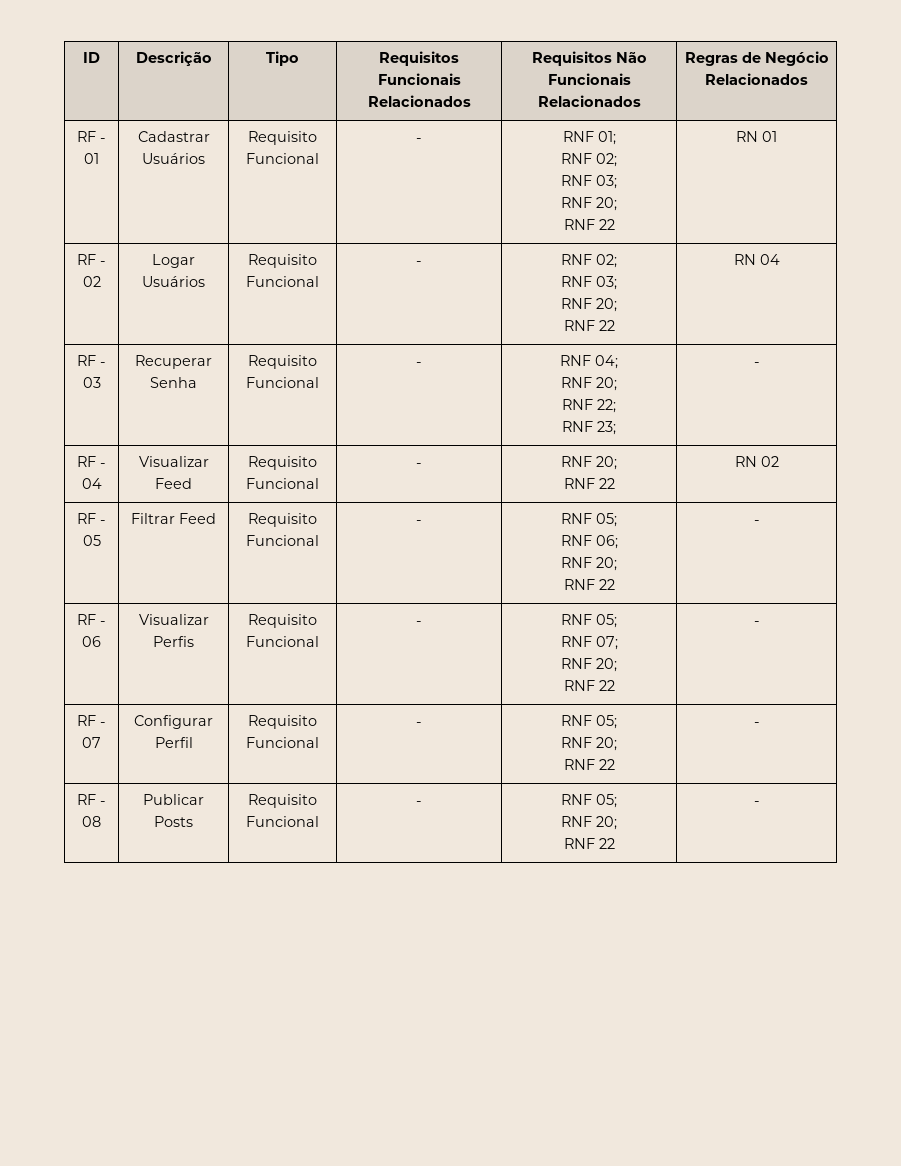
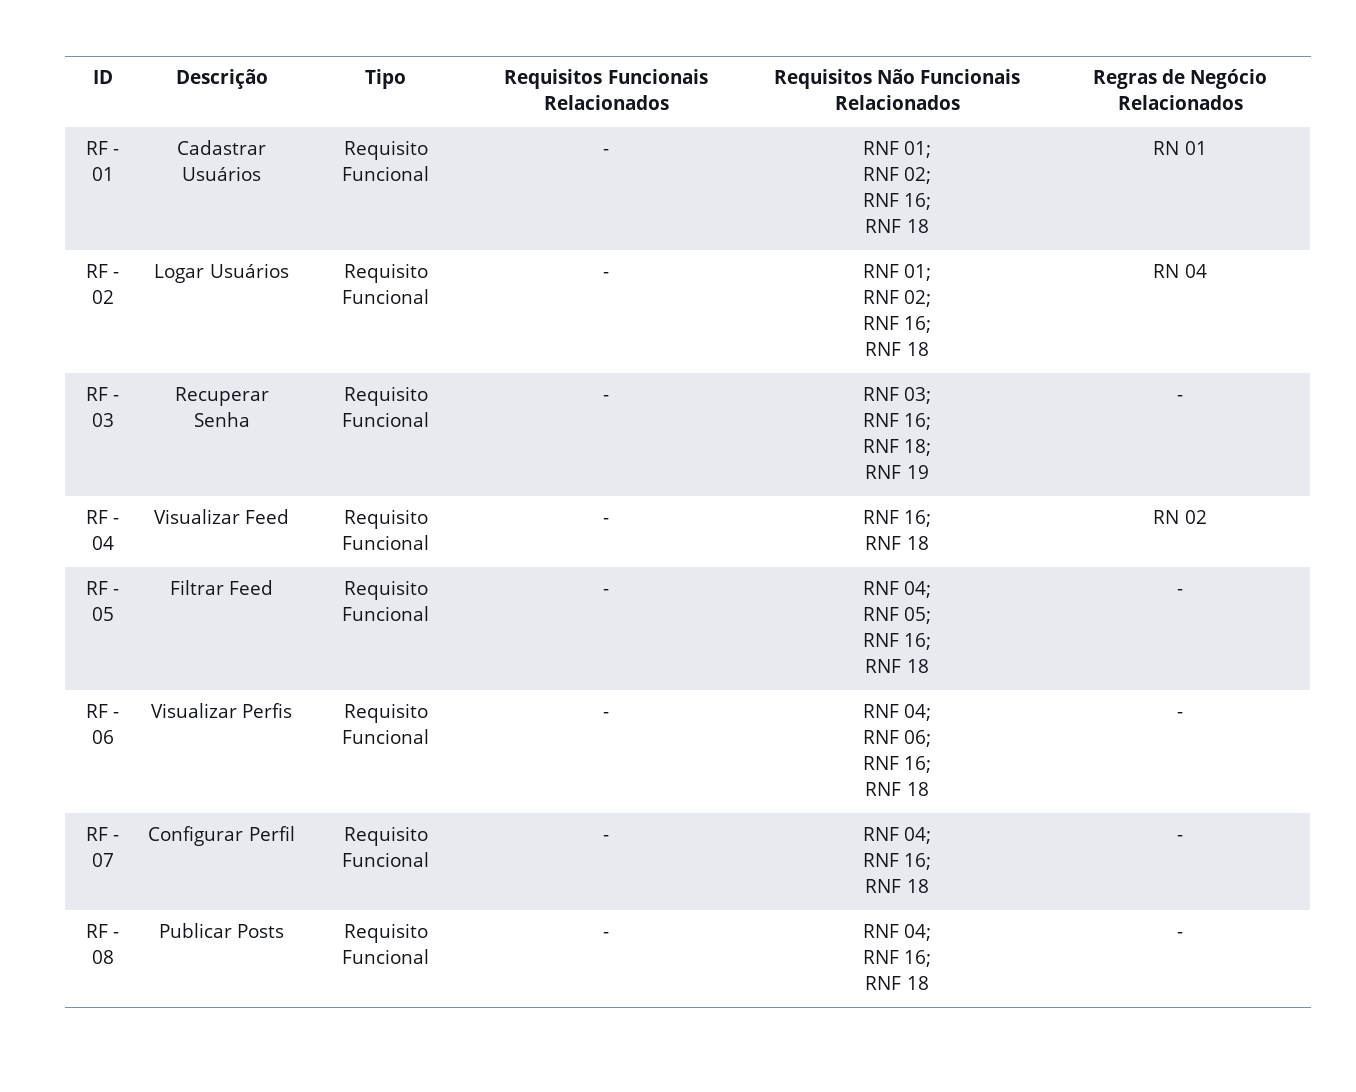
  RF - 01 | Cadastrar Usuários | Requisito Funcional | - | RNF 01;
  RNF 02;
- RNF 03;
- RNF 20;
- RNF 22 | RN 01
+ RNF 16;
+ RNF 18 | RN 01
- RF - 02 | Logar Usuários | Requisito Funcional | - | RNF 02;
- RNF 03;
- RNF 20;
- RNF 22 | RN 04
+ RF - 02 | Logar Usuários | Requisito Funcional | - | RNF 01;
+ RNF 02;
+ RNF 16;
+ RNF 18 | RN 04
- RF - 03 | Recuperar Senha | Requisito Funcional | - | RNF 04;
- RNF 20;
- RNF 22;
- RNF 23; | -
+ RF - 03 | Recuperar Senha | Requisito Funcional | - | RNF 03;
+ RNF 16;
+ RNF 18;
+ RNF 19 | -
- RF - 04 | Visualizar Feed | Requisito Funcional | - | RNF 20;
- RNF 22 | RN 02
+ RF - 04 | Visualizar Feed | Requisito Funcional | - | RNF 16;
+ RNF 18 | RN 02
- RF - 05 | Filtrar Feed | Requisito Funcional | - | RNF 05;
- RNF 06;
- RNF 20;
- RNF 22 | -
+ RF - 05 | Filtrar Feed | Requisito Funcional | - | RNF 04;
+ RNF 05;
+ RNF 16;
+ RNF 18 | -
- RF - 06 | Visualizar Perfis | Requisito Funcional | - | RNF 05;
- RNF 07;
- RNF 20;
- RNF 22 | -
+ RF - 06 | Visualizar Perfis | Requisito Funcional | - | RNF 04;
+ RNF 06;
+ RNF 16;
+ RNF 18 | -
- RF - 07 | Configurar Perfil | Requisito Funcional | - | RNF 05;
- RNF 20;
- RNF 22 | -
+ RF - 07 | Configurar Perfil | Requisito Funcional | - | RNF 04;
+ RNF 16;
+ RNF 18 | -
- RF - 08 | Publicar Posts | Requisito Funcional | - | RNF 05;
- RNF 20;
- RNF 22 | -
+ RF - 08 | Publicar Posts | Requisito Funcional | - | RNF 04;
+ RNF 16;
+ RNF 18 | -

